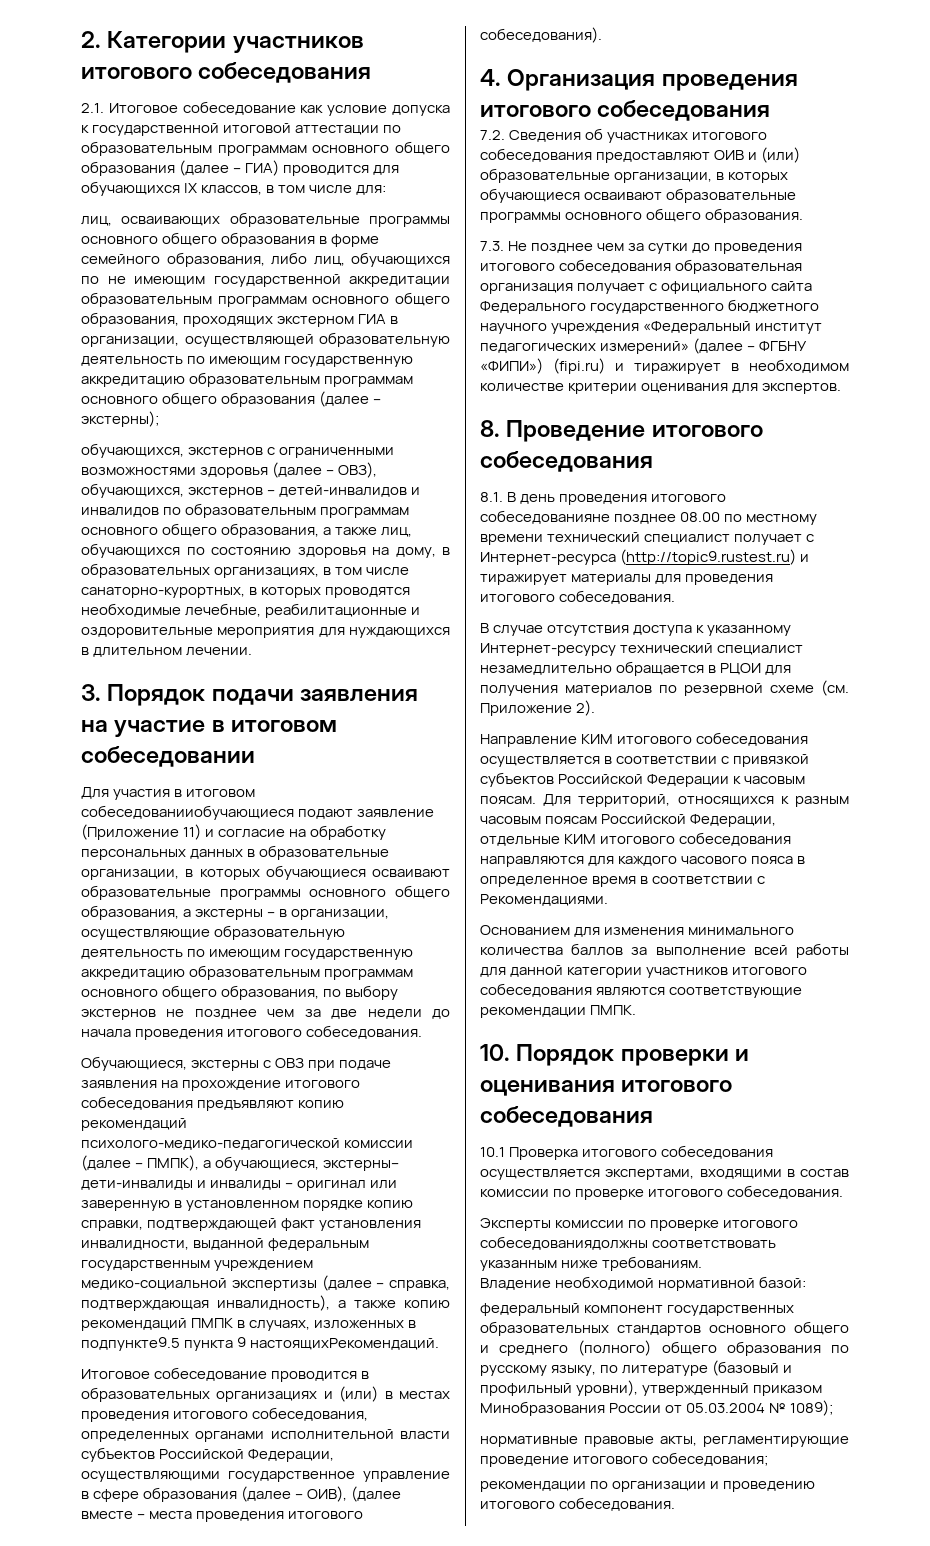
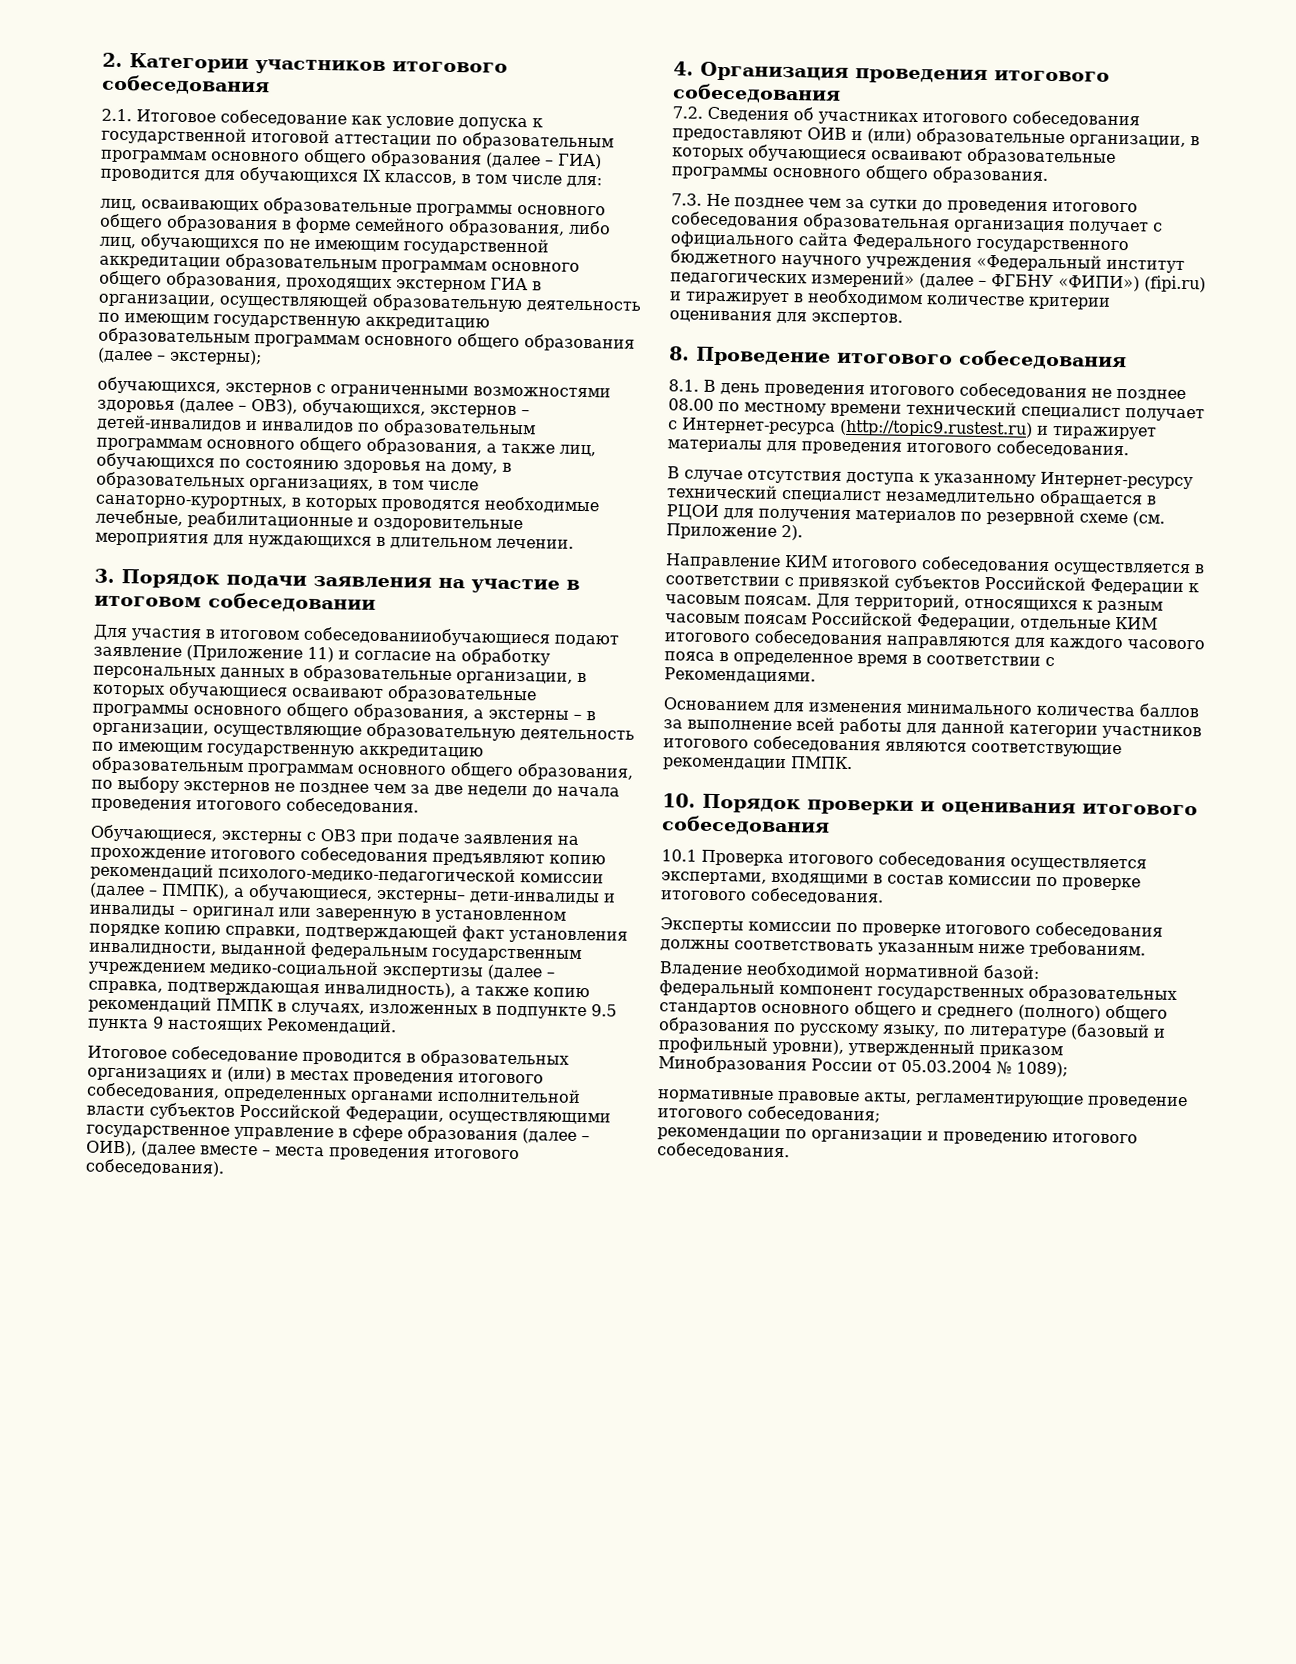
- Обучающиеся, экстерны с ОВЗ при подаче заявления на прохождение итогового собеседования предъявляют копию рекомендаций психолого-медико-педагогической комиссии (далее – ПМПК), а обучающиеся, экстерны– дети-инвалиды и инвалиды – оригинал или заверенную в установленном порядке копию справки, подтверждающей факт установления инвалидности, выданной федеральным государственным учреждением медико-социальной экспертизы (далее – справка, подтверждающая инвалидность), а также копию рекомендаций ПМПК в случаях, изложенных в подпункте9.5 пункта 9 настоящихРекомендаций.
+ Обучающиеся, экстерны с ОВЗ при подаче заявления на прохождение итогового собеседования предъявляют копию рекомендаций психолого-медико-педагогической комиссии (далее – ПМПК), а обучающиеся, экстерны– дети-инвалиды и инвалиды – оригинал или заверенную в установленном порядке копию справки, подтверждающей факт установления инвалидности, выданной федеральным государственным учреждением медико-социальной экспертизы (далее – справка, подтверждающая инвалидность), а также копию рекомендаций ПМПК в случаях, изложенных в подпункте 9.5 пункта 9 настоящих Рекомендаций.
- 8.1. В день проведения итогового собеседованияне позднее 08.00 по местному времени технический специалист получает с Интернет-ресурса (http://topic9.rustest.ru) и тиражирует материалы для проведения итогового собеседования.
+ 8.1. В день проведения итогового собеседования не позднее 08.00 по местному времени технический специалист получает с Интернет-ресурса (http://topic9.rustest.ru) и тиражирует материалы для проведения итогового собеседования.
- Эксперты комиссии по проверке итогового собеседованиядолжны соответствовать указанным ниже требованиям.
+ Эксперты комиссии по проверке итогового собеседования должны соответствовать указанным ниже требованиям.

